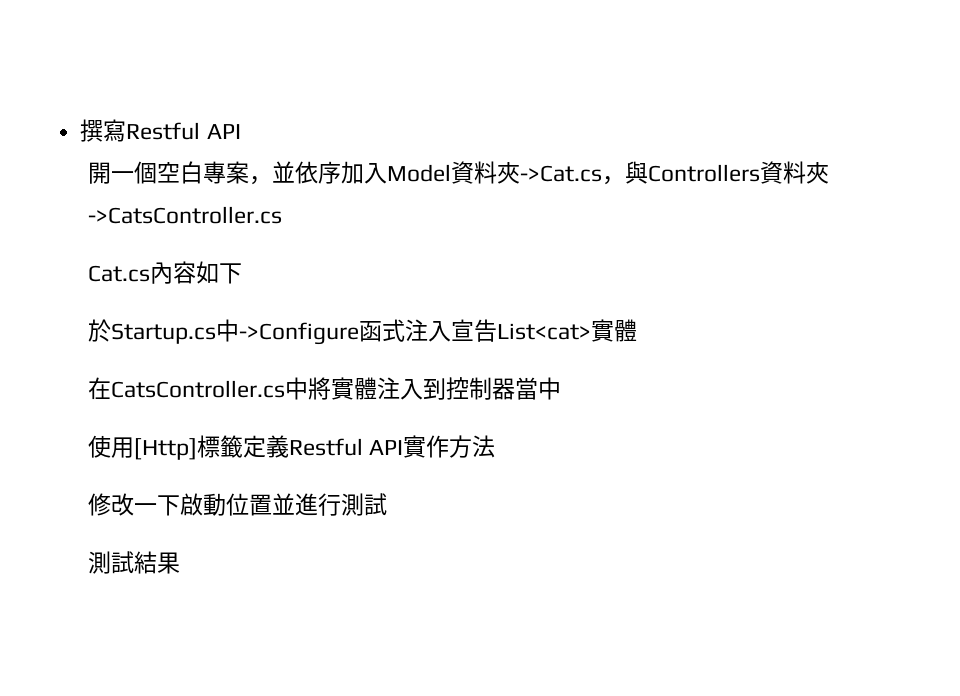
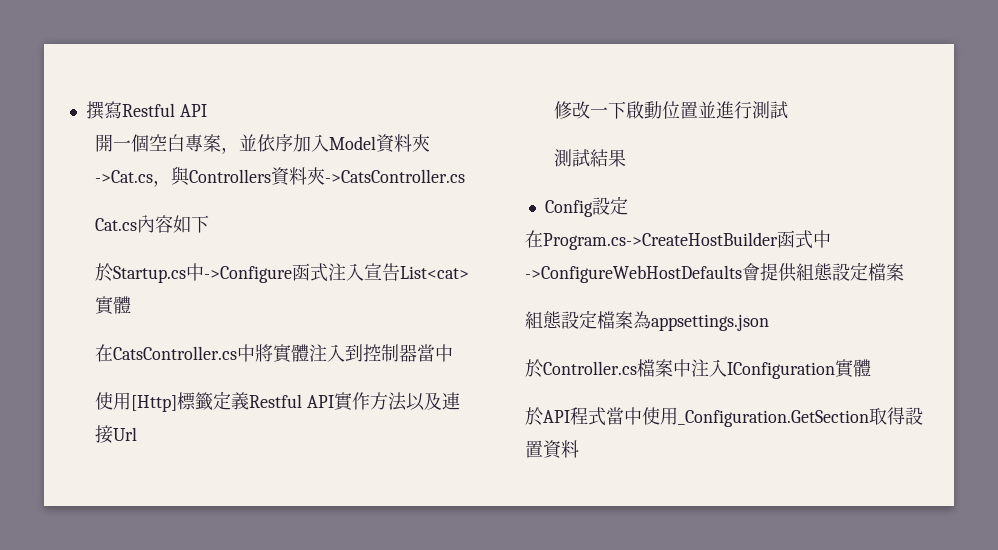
- 使用[Http]標籤定義Restful API實作方法
+ 使用[Http]標籤定義Restful API實作方法以及連接Url
+ Config設定
+ 在Program.cs->CreateHostBuilder函式中->ConfigureWebHostDefaults會提供組態設定檔案
+ 組態設定檔案為appsettings.json
+ 於Controller.cs檔案中注入IConfiguration實體
+ 於API程式當中使用_Configuration.GetSection取得設置資料

